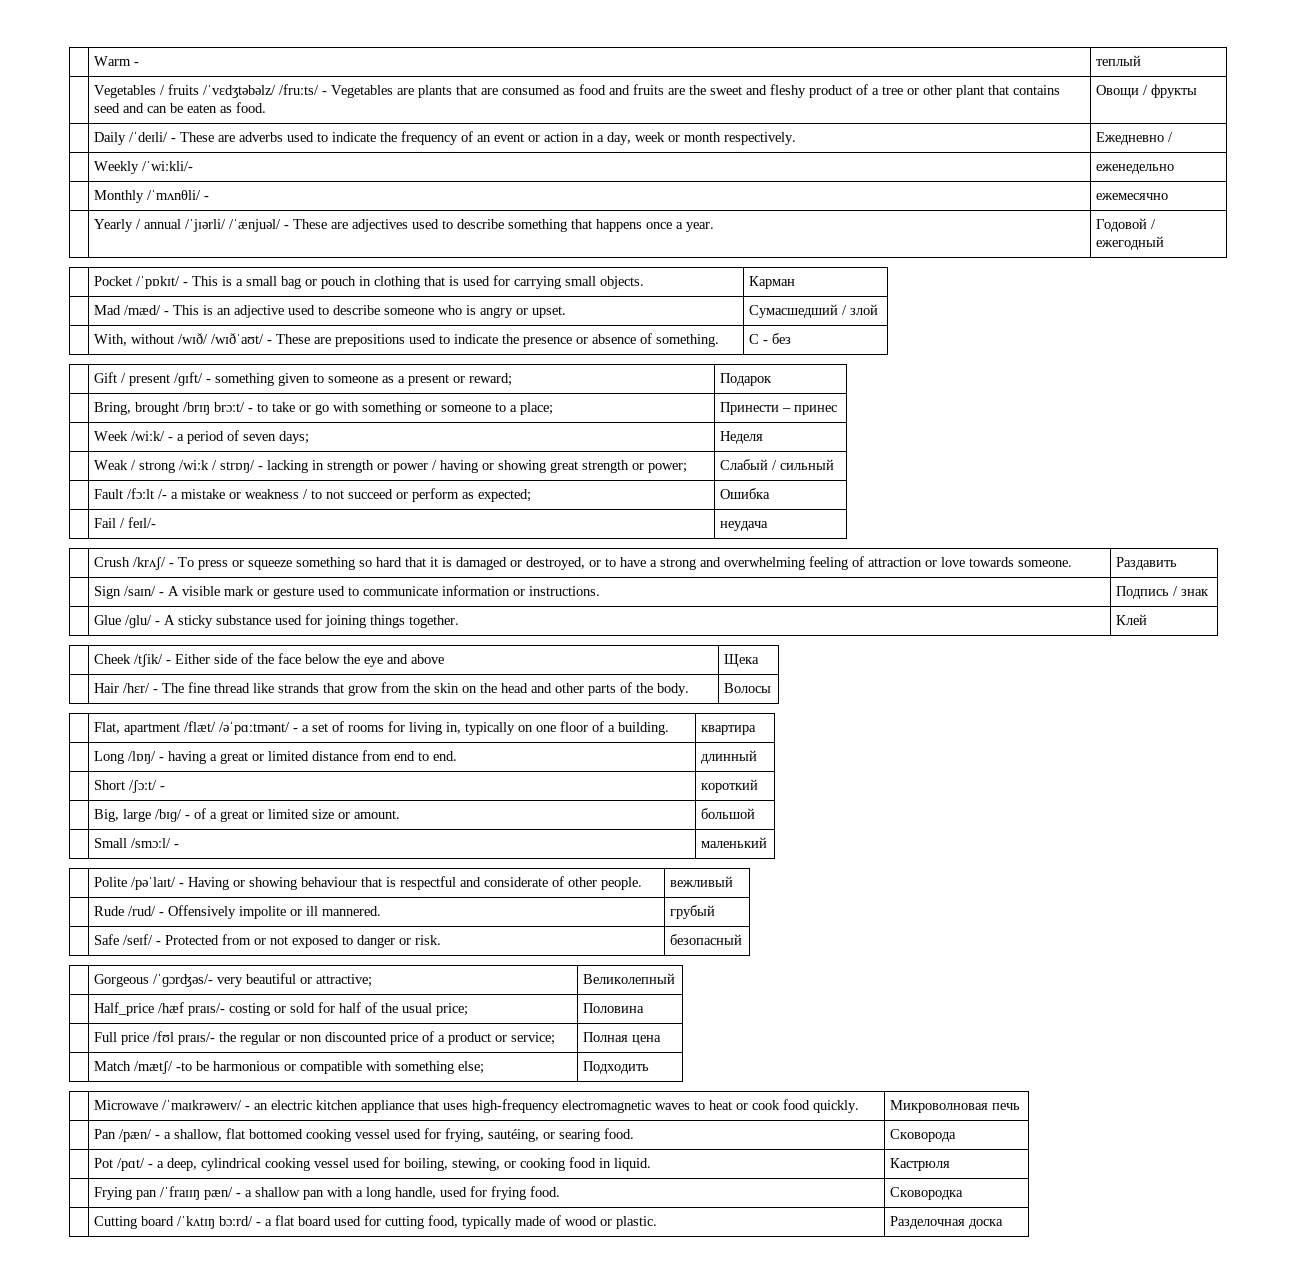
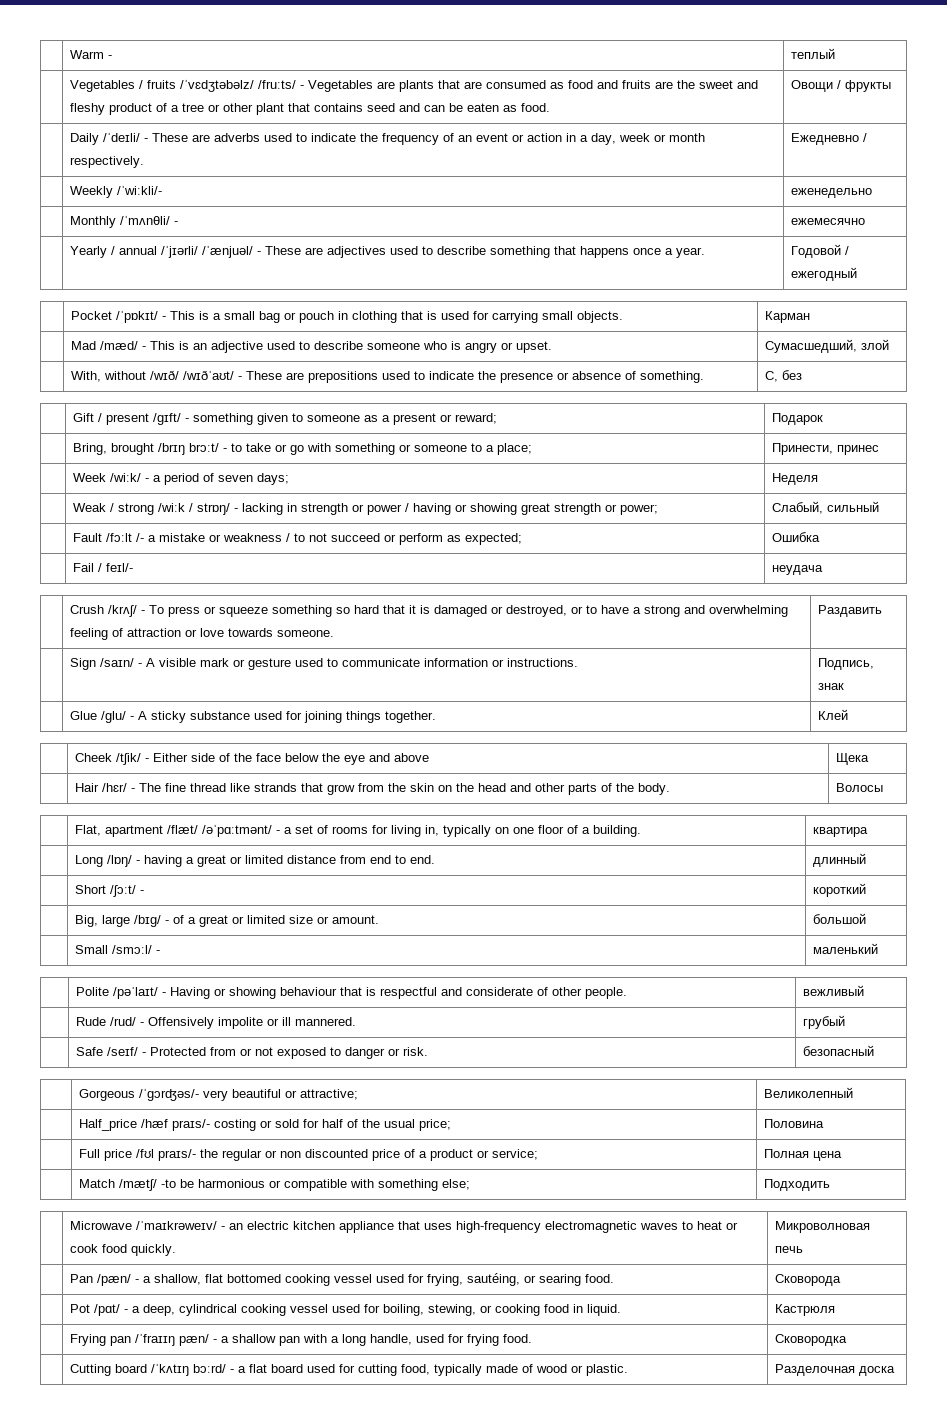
- | Mad /mæd/ - This is an adjective used to describe someone who is angry or upset. | Сумасшедший / злой
+ | Mad /mæd/ - This is an adjective used to describe someone who is angry or upset. | Сумасшедший, злой
- | With, without /wɪð/ /wɪðˈaʊt/ - These are prepositions used to indicate the presence or absence of something. | С - без
+ | With, without /wɪð/ /wɪðˈaʊt/ - These are prepositions used to indicate the presence or absence of something. | С, без
- | Bring, brought /brɪŋ brɔːt/ - to take or go with something or someone to a place; | Принести – принес
+ | Bring, brought /brɪŋ brɔːt/ - to take or go with something or someone to a place; | Принести, принес
- | Weak / strong /wiːk / strɒŋ/ - lacking in strength or power / having or showing great strength or power; | Слабый / сильный
+ | Weak / strong /wiːk / strɒŋ/ - lacking in strength or power / having or showing great strength or power; | Слабый, сильный
- | Sign /saɪn/ - A visible mark or gesture used to communicate information or instructions. | Подпись / знак
+ | Sign /saɪn/ - A visible mark or gesture used to communicate information or instructions. | Подпись, знак

